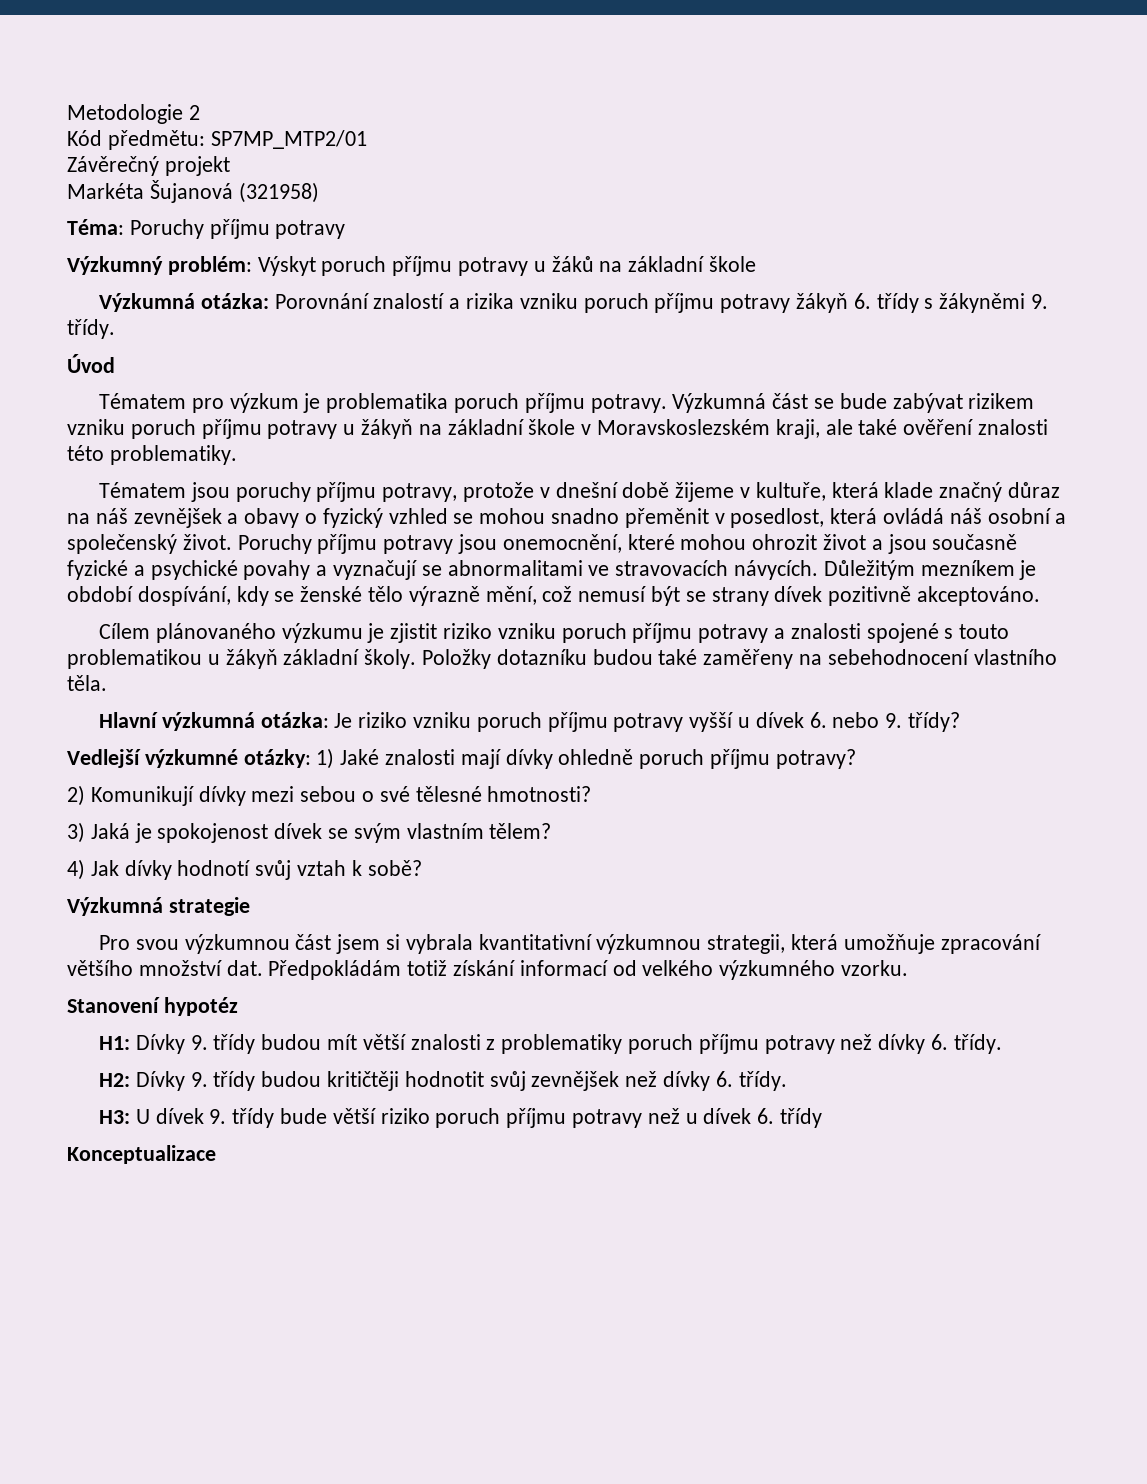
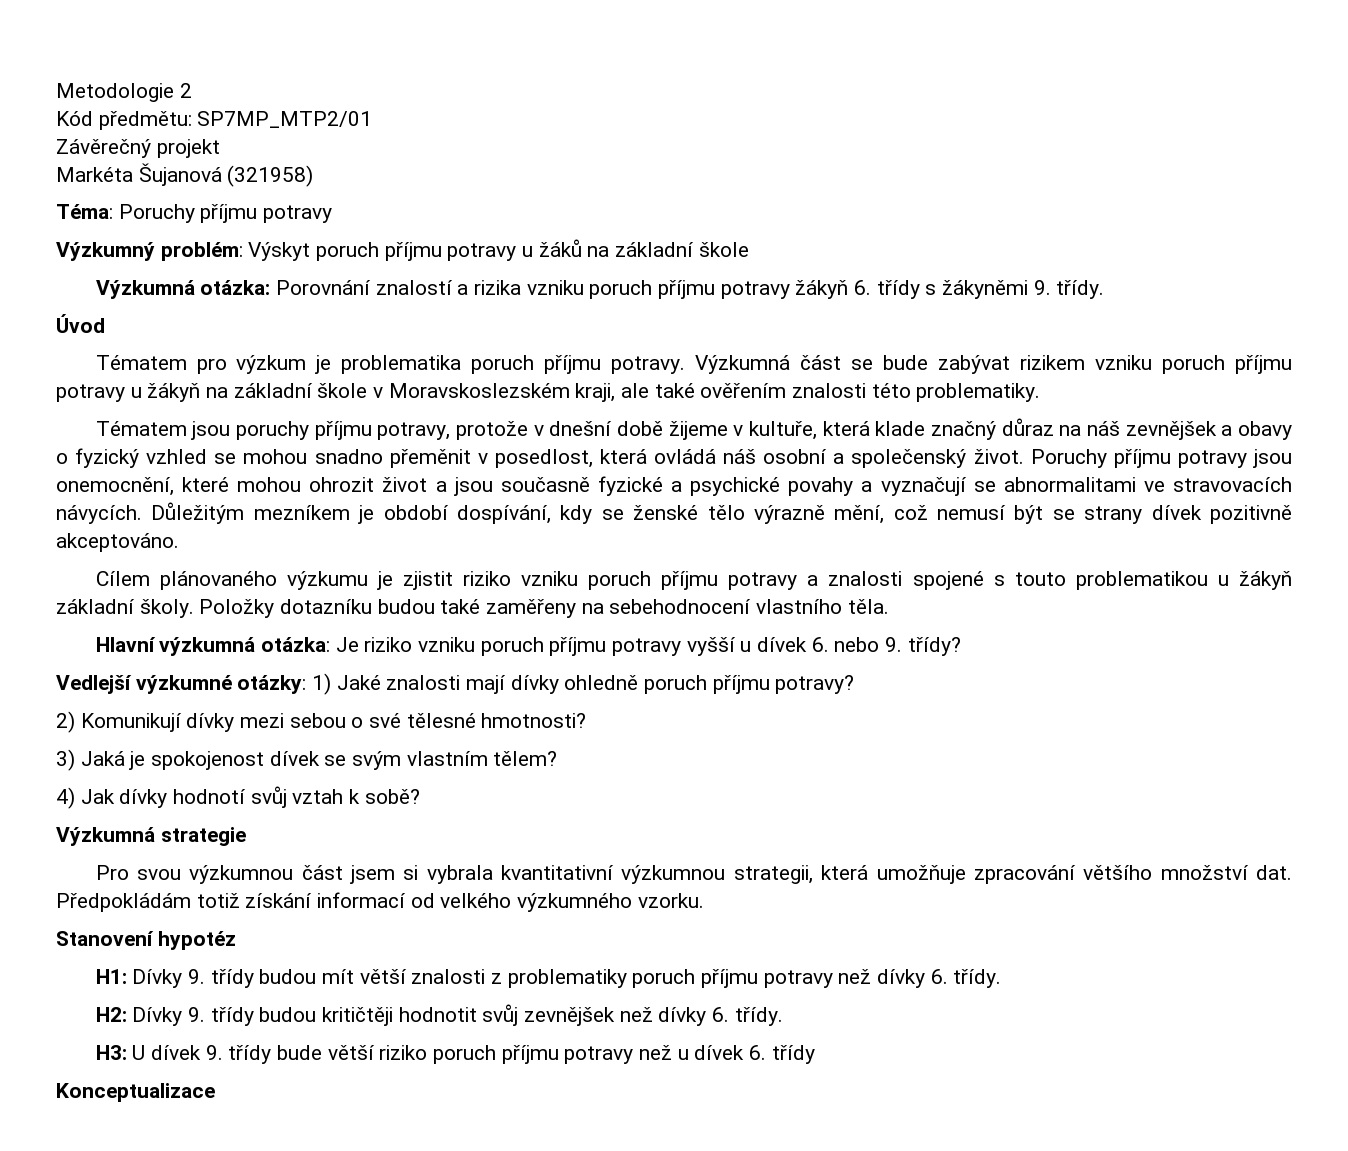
- Výzkumná část se bude zabývat rizikem vzniku poruch příjmu potravy u žákyň na základní škole v Moravskoslezském kraji, ale také ověření znalosti této problematiky.
+ Výzkumná část se bude zabývat rizikem vzniku poruch příjmu potravy u žákyň na základní škole v Moravskoslezském kraji, ale také ověřením znalosti této problematiky.

